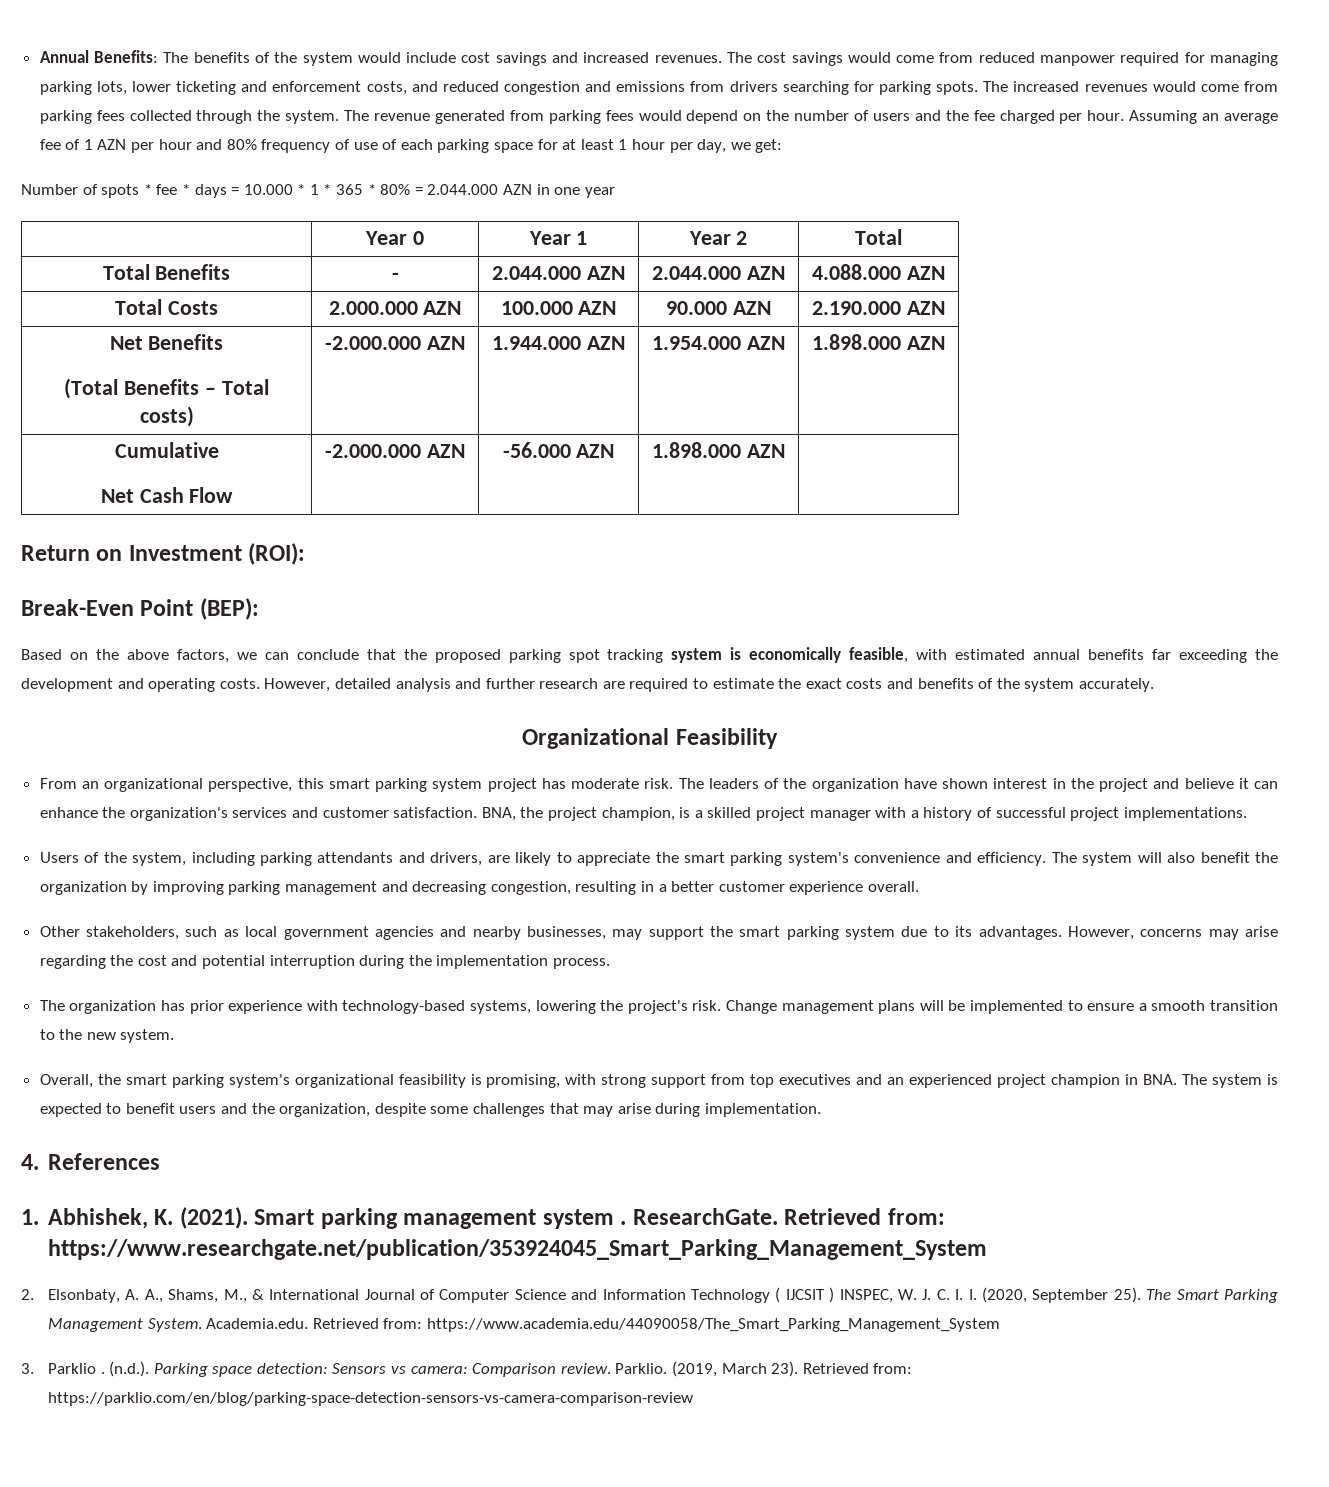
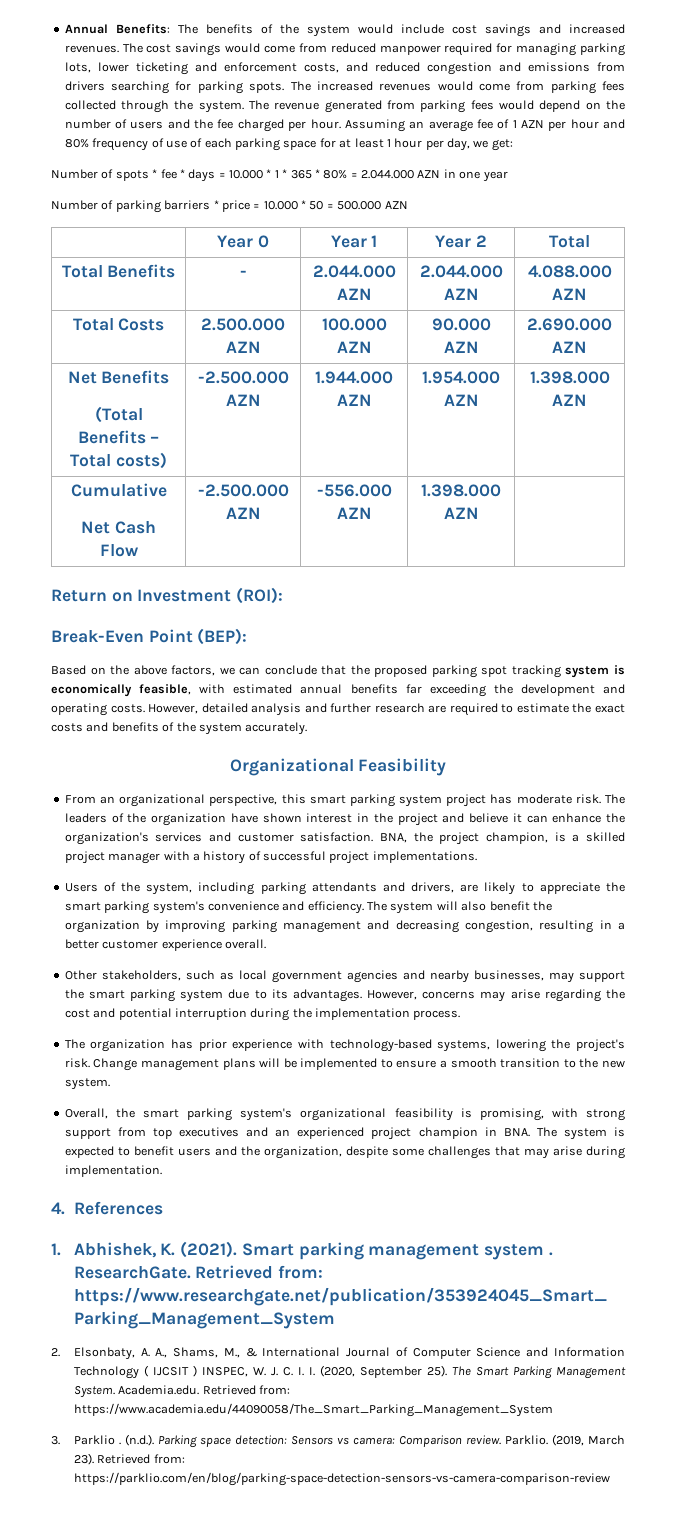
+ Number of parking barriers * price = 10.000 * 50 = 500.000 AZN
- Total Costs | 2.000.000 AZN | 100.000 AZN | 90.000 AZN | 2.190.000 AZN
+ Total Costs | 2.500.000 AZN | 100.000 AZN | 90.000 AZN | 2.690.000 AZN
  Net Benefits
- (Total Benefits – Total costs) | -2.000.000 AZN | 1.944.000 AZN | 1.954.000 AZN | 1.898.000 AZN
+ (Total Benefits – Total costs) | -2.500.000 AZN | 1.944.000 AZN | 1.954.000 AZN | 1.398.000 AZN
  Cumulative
- Net Cash Flow | -2.000.000 AZN | -56.000 AZN | 1.898.000 AZN |
+ Net Cash Flow | -2.500.000 AZN | -556.000 AZN | 1.398.000 AZN |

